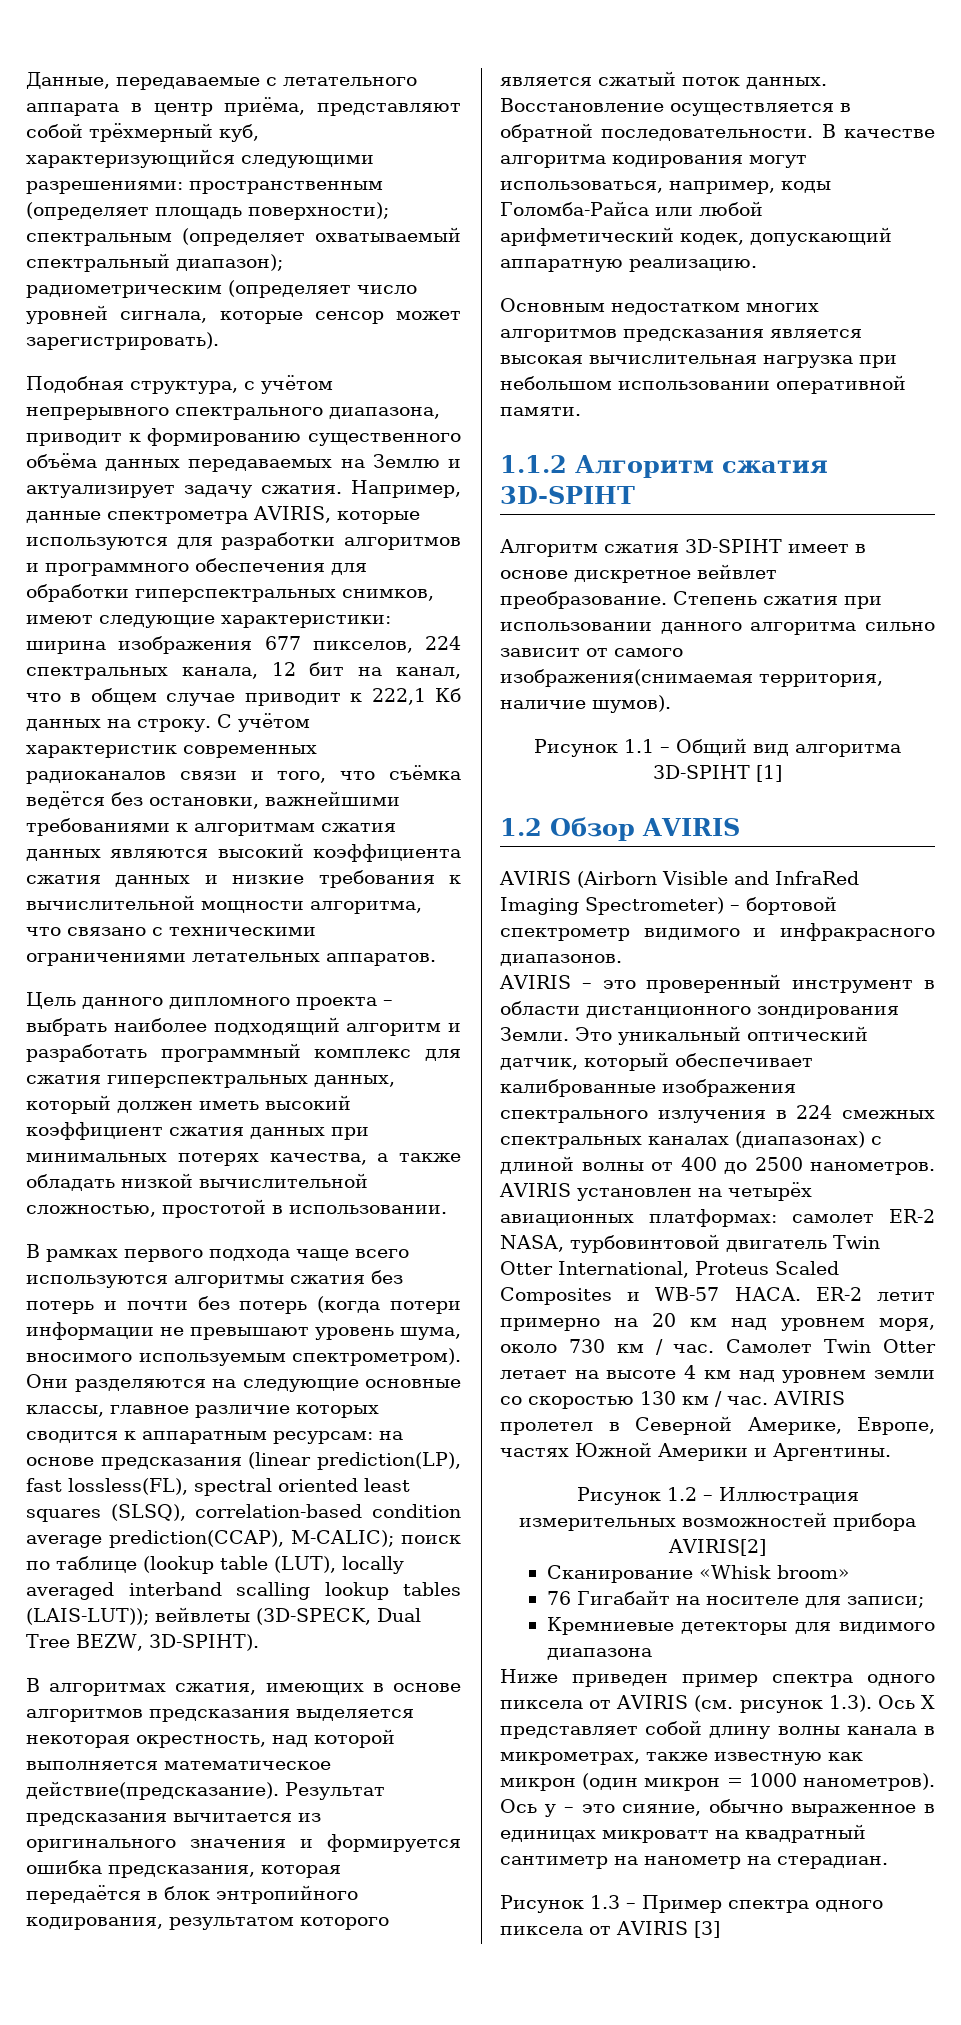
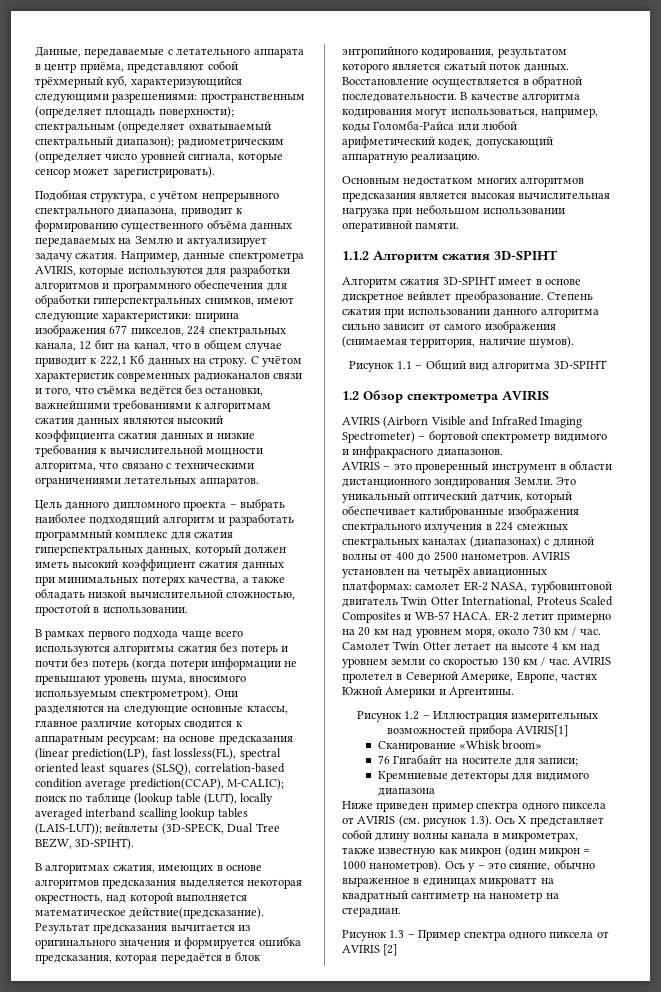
- Степень сжатия при использовании данного алгоритма сильно зависит от самого изображения(снимаемая территория, наличие шумов).
+ Степень сжатия при использовании данного алгоритма сильно зависит от самого изображения (снимаемая территория, наличие шумов).
- Рисунок 1.1 – Общий вид алгоритма 3D-SPIHT [1]
+ Рисунок 1.1 – Общий вид алгоритма 3D-SPIHT
- 1.2 Обзор AVIRIS
+ 1.2 Обзор спектрометра AVIRIS
- Рисунок 1.2 – Иллюстрация измерительных возможностей прибора AVIRIS[2]
+ Рисунок 1.2 – Иллюстрация измерительных возможностей прибора AVIRIS[1]
- Рисунок 1.3 – Пример спектра одного пиксела от AVIRIS [3]
+ Рисунок 1.3 – Пример спектра одного пиксела от AVIRIS [2]

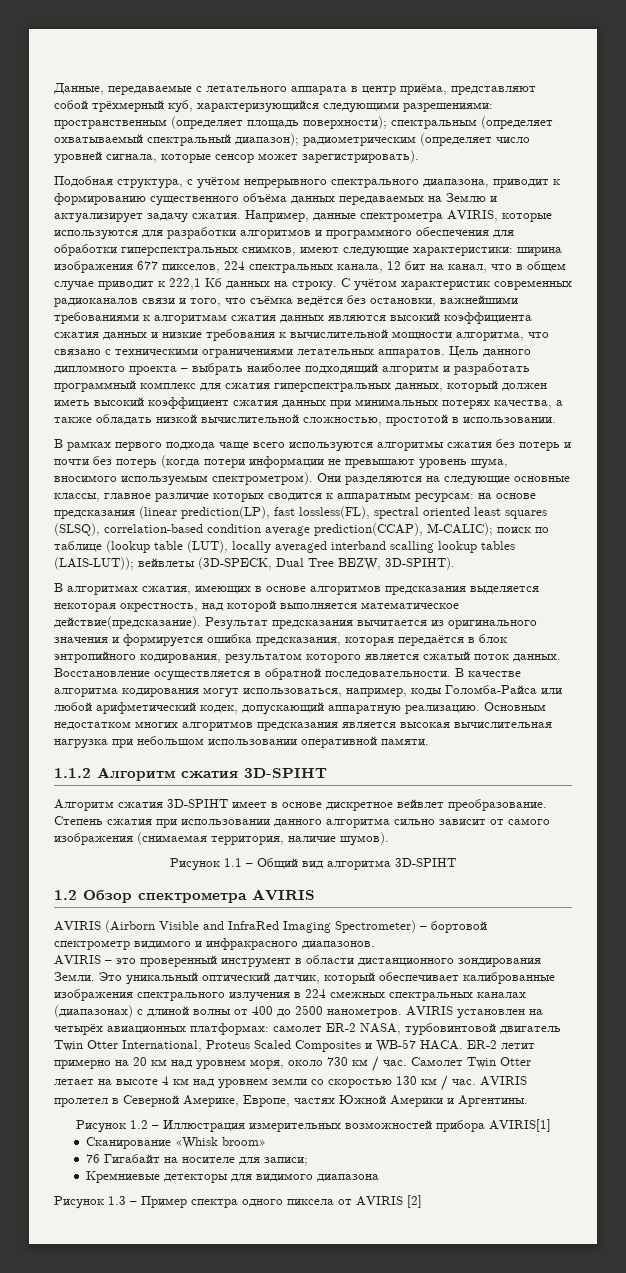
- С учётом характеристик современных радиоканалов связи и того, что съёмка ведётся без остановки, важнейшими требованиями к алгоритмам сжатия данных являются высокий коэффициента сжатия данных и низкие требования к вычислительной мощности алгоритма, что связано с техническими ограничениями летательных аппаратов.
- Цель данного дипломного проекта – выбрать наиболее подходящий алгоритм и разработать программный комплекс для сжатия гиперспектральных данных, который должен иметь высокий коэффициент сжатия данных при минимальных потерях качества, а также обладать низкой вычислительной сложностью, простотой в использовании.
+ С учётом характеристик современных радиоканалов связи и того, что съёмка ведётся без остановки, важнейшими требованиями к алгоритмам сжатия данных являются высокий коэффициента сжатия данных и низкие требования к вычислительной мощности алгоритма, что связано с техническими ограничениями летательных аппаратов. Цель данного дипломного проекта – выбрать наиболее подходящий алгоритм и разработать программный комплекс для сжатия гиперспектральных данных, который должен иметь высокий коэффициент сжатия данных при минимальных потерях качества, а также обладать низкой вычислительной сложностью, простотой в использовании.
- В качестве алгоритма кодирования могут использоваться, например, коды Голомба-Райса или любой арифметический кодек, допускающий аппаратную реализацию.
- Основным недостатком многих алгоритмов предсказания является высокая вычислительная нагрузка при небольшом использовании оперативной памяти.
+ В качестве алгоритма кодирования могут использоваться, например, коды Голомба-Райса или любой арифметический кодек, допускающий аппаратную реализацию. Основным недостатком многих алгоритмов предсказания является высокая вычислительная нагрузка при небольшом использовании оперативной памяти.
- AVIRIS (Airborn Visible and InfraRed Imaging Spectrometer) – бортовой спектрометр видимого и инфракрасного диапазонов.
+ AVIRIS (Airborn Visible and InfraRed Imaging Spectrometer) – бортовой
+ спектрометр видимого и инфракрасного диапазонов.
- Ниже приведен пример спектра одного пиксела от AVIRIS (см. рисунок 1.3). Ось X представляет собой длину волны канала в микрометрах, также известную как микрон (один микрон = 1000 нанометров). Ось y – это сияние, обычно выраженное в единицах микроватт на квадратный сантиметр на нанометр на стерадиан.

